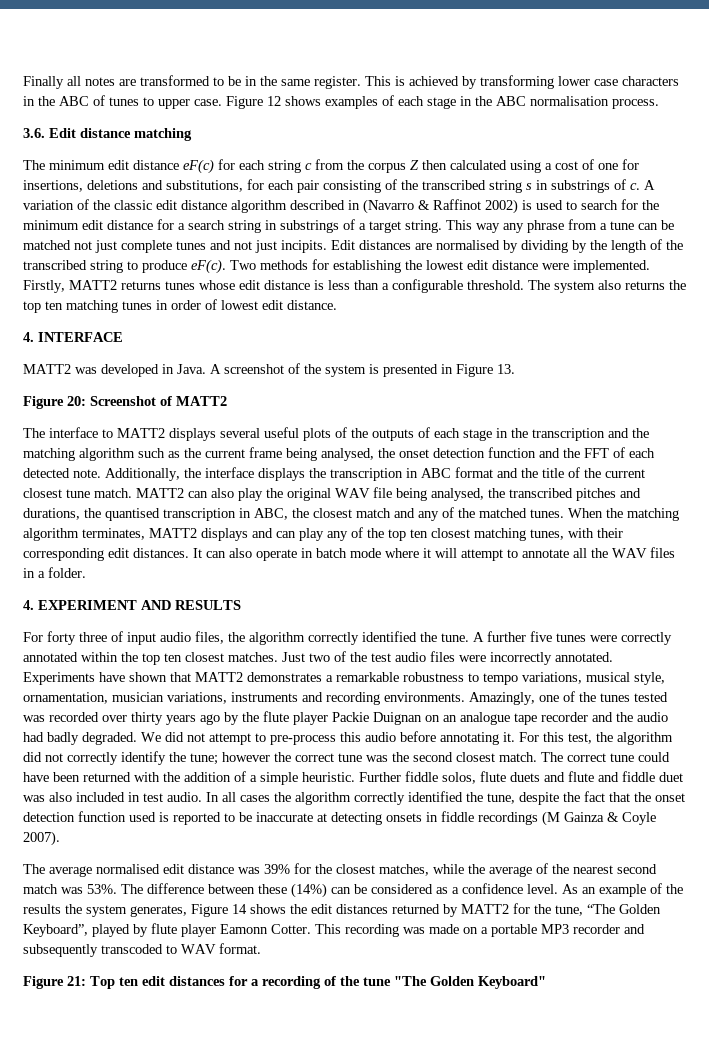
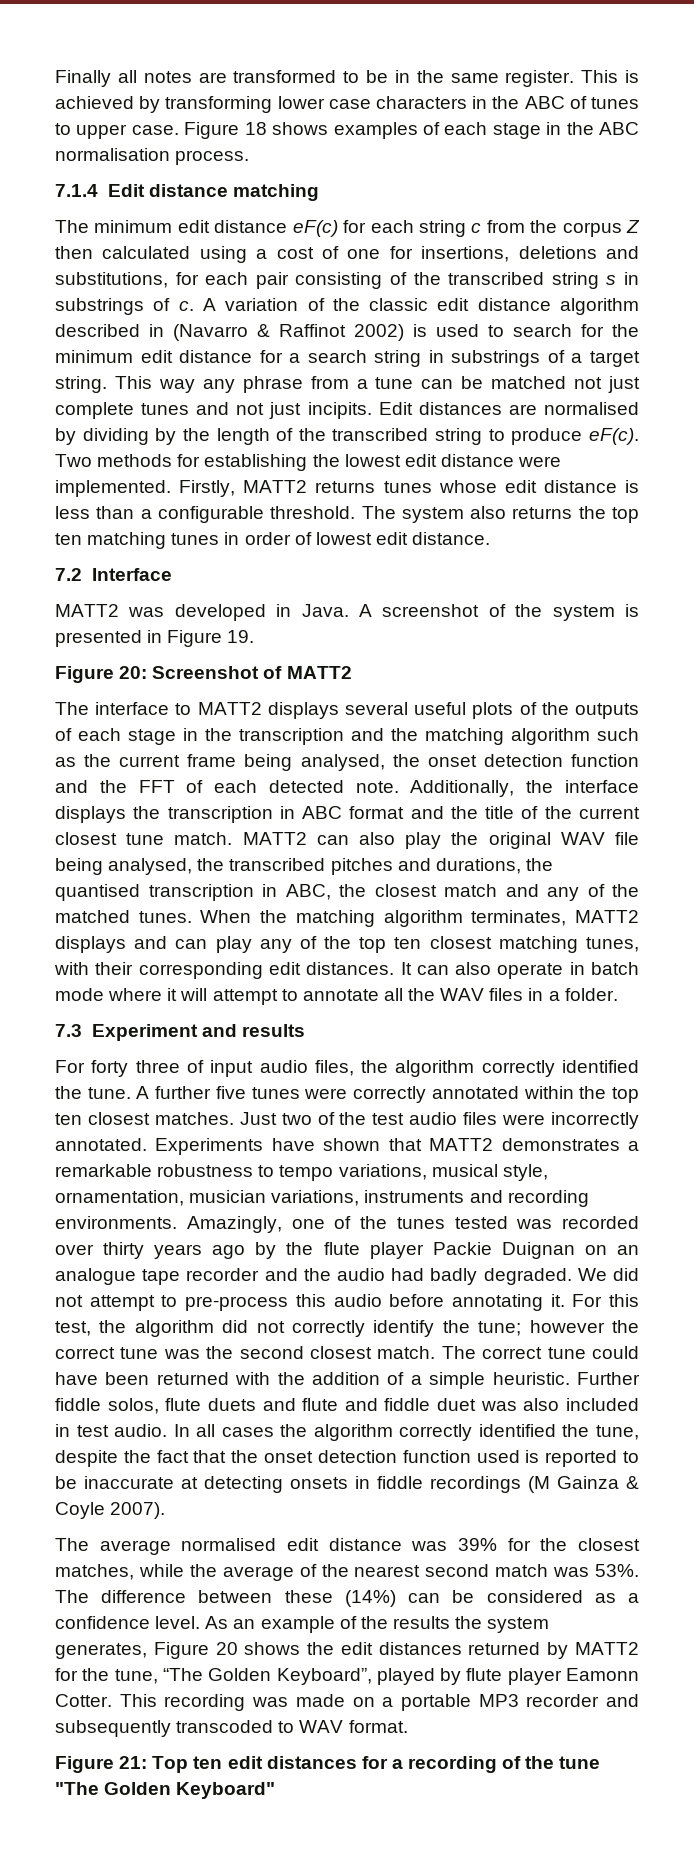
- Figure 12 shows examples of each stage in the ABC normalisation process.
+ Figure 18 shows examples of each stage in the ABC normalisation process.
- 3.6. Edit distance matching
+ 7.1.4 Edit distance matching
- 4. INTERFACE
+ 7.2 Interface
- A screenshot of the system is presented in Figure 13.
+ A screenshot of the system is presented in Figure 19.
- 4. EXPERIMENT AND RESULTS
+ 7.3 Experiment and results
- As an example of the results the system generates, Figure 14 shows the edit distances returned by MATT2 for the tune, “The Golden Keyboard”, played by flute player Eamonn Cotter.
+ As an example of the results the system generates, Figure 20 shows the edit distances returned by MATT2 for the tune, “The Golden Keyboard”, played by flute player Eamonn Cotter.

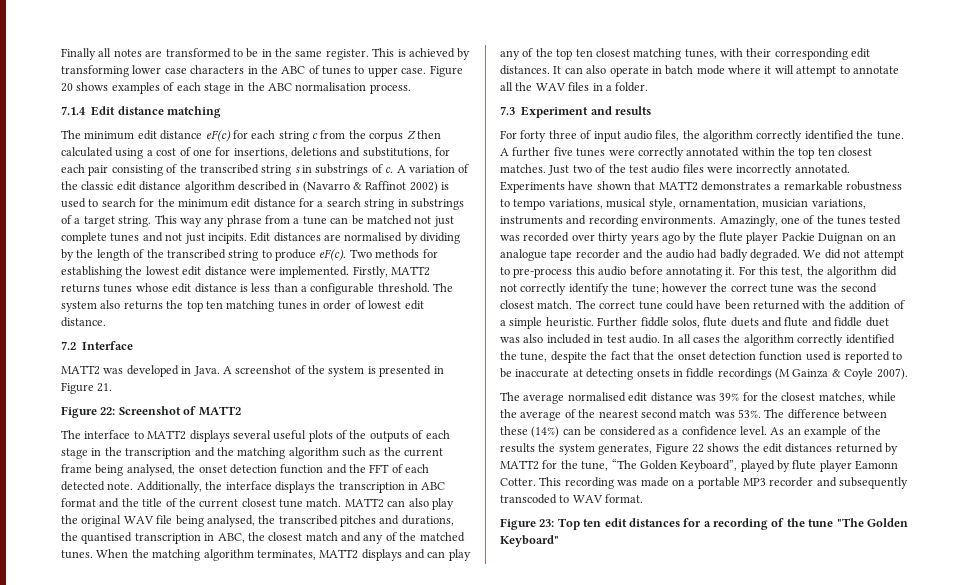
- Figure 18 shows examples of each stage in the ABC normalisation process.
+ Figure 20 shows examples of each stage in the ABC normalisation process.
- A screenshot of the system is presented in Figure 19.
- Figure 20: Screenshot of MATT2
+ A screenshot of the system is presented in Figure 21.
+ Figure 22: Screenshot of MATT2
- As an example of the results the system generates, Figure 20 shows the edit distances returned by MATT2 for the tune, “The Golden Keyboard”, played by flute player Eamonn Cotter.
+ As an example of the results the system generates, Figure 22 shows the edit distances returned by MATT2 for the tune, “The Golden Keyboard”, played by flute player Eamonn Cotter.
- Figure 21: Top ten edit distances for a recording of the tune "The Golden Keyboard"
+ Figure 23: Top ten edit distances for a recording of the tune "The Golden Keyboard"

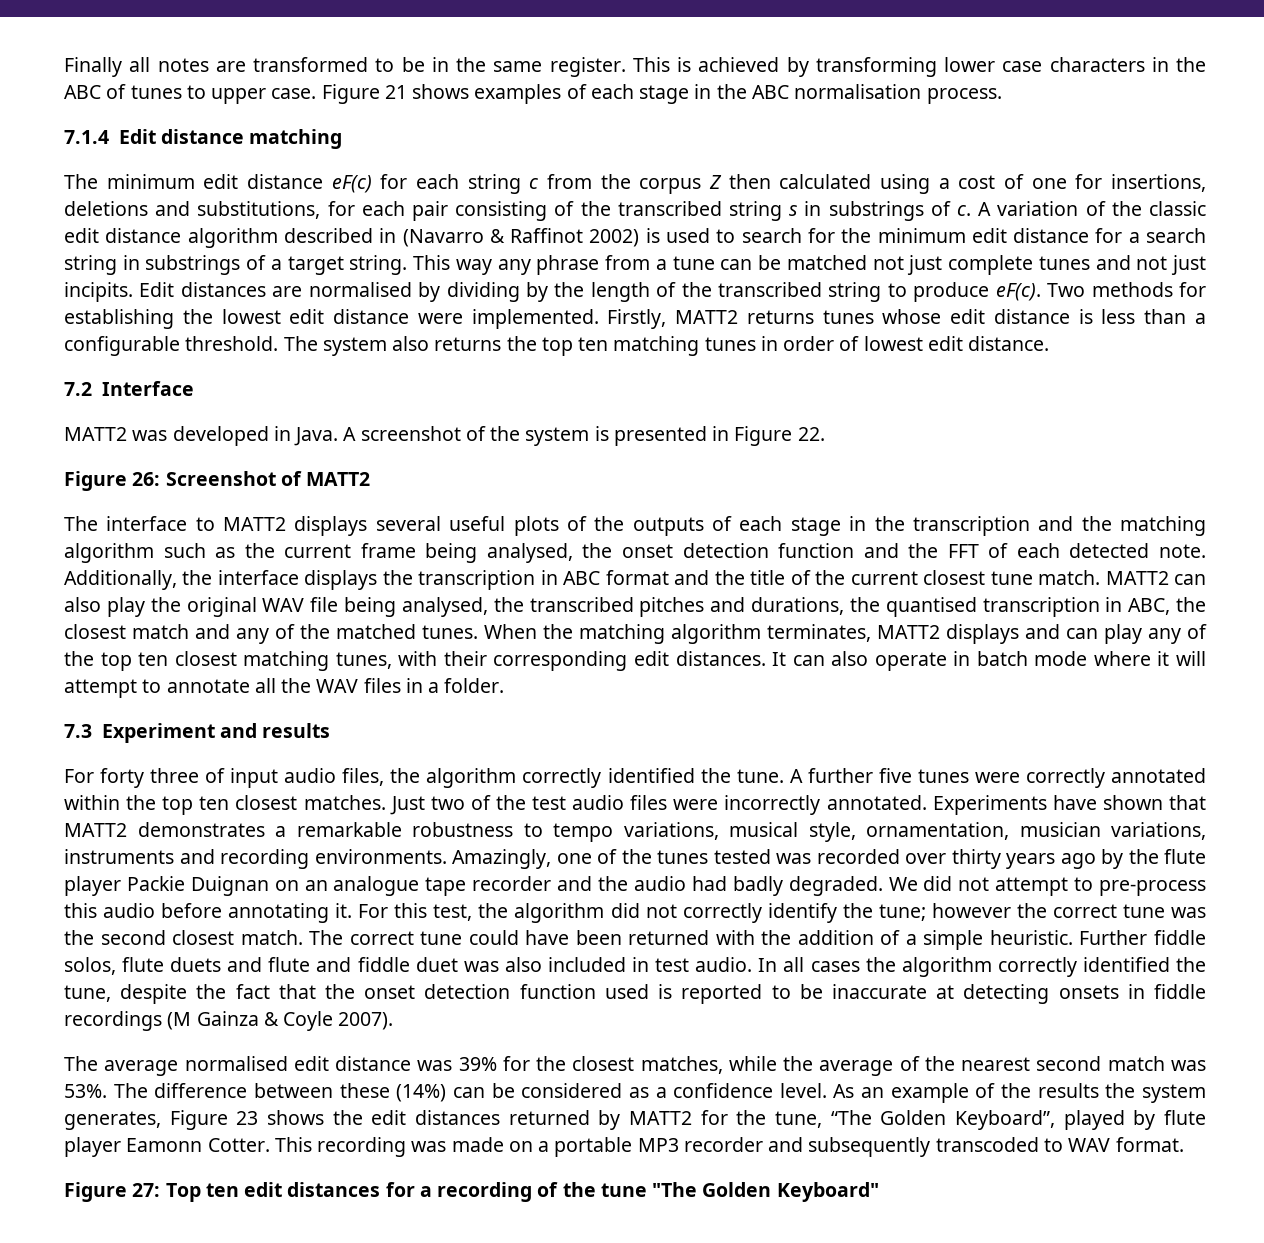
- Figure 20 shows examples of each stage in the ABC normalisation process.
+ Figure 21 shows examples of each stage in the ABC normalisation process.
- A screenshot of the system is presented in Figure 21.
- Figure 22: Screenshot of MATT2
+ A screenshot of the system is presented in Figure 22.
+ Figure 26: Screenshot of MATT2
- As an example of the results the system generates, Figure 22 shows the edit distances returned by MATT2 for the tune, “The Golden Keyboard”, played by flute player Eamonn Cotter.
+ As an example of the results the system generates, Figure 23 shows the edit distances returned by MATT2 for the tune, “The Golden Keyboard”, played by flute player Eamonn Cotter.
- Figure 23: Top ten edit distances for a recording of the tune "The Golden Keyboard"
+ Figure 27: Top ten edit distances for a recording of the tune "The Golden Keyboard"

